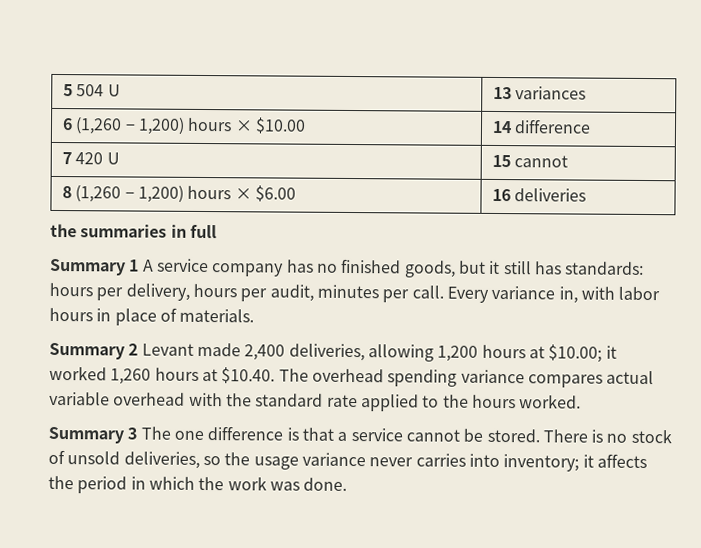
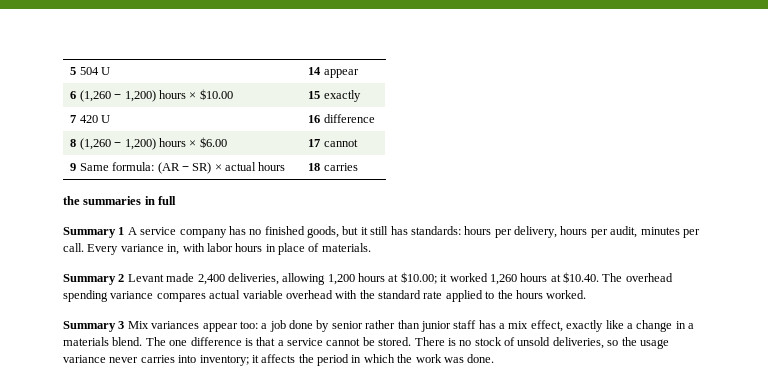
- 5 504 U | 13 variances
+ 5 504 U | 14 appear
- 6 (1,260 − 1,200) hours × $10.00 | 14 difference
+ 6 (1,260 − 1,200) hours × $10.00 | 15 exactly
- 7 420 U | 15 cannot
+ 7 420 U | 16 difference
- 8 (1,260 − 1,200) hours × $6.00 | 16 deliveries
+ 8 (1,260 − 1,200) hours × $6.00 | 17 cannot
+ 9 Same formula: (AR − SR) × actual hours | 18 carries
- Summary 3 The one difference is that a service cannot be stored.
+ Summary 3 Mix variances appear too: a job done by senior rather than junior staff has a mix effect, exactly like a change in a materials blend. The one difference is that a service cannot be stored.

